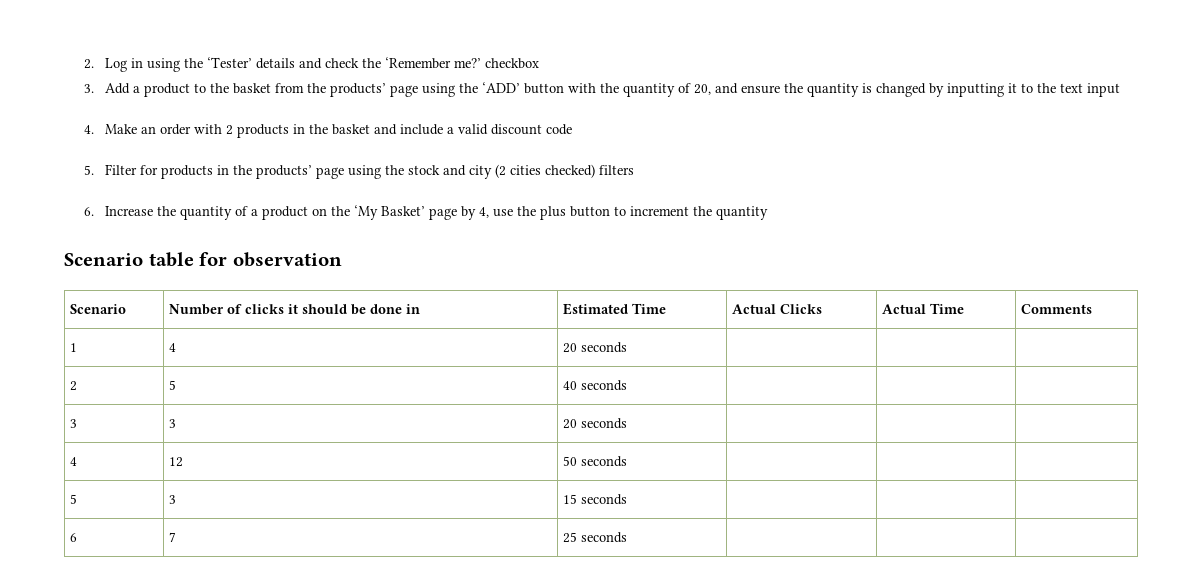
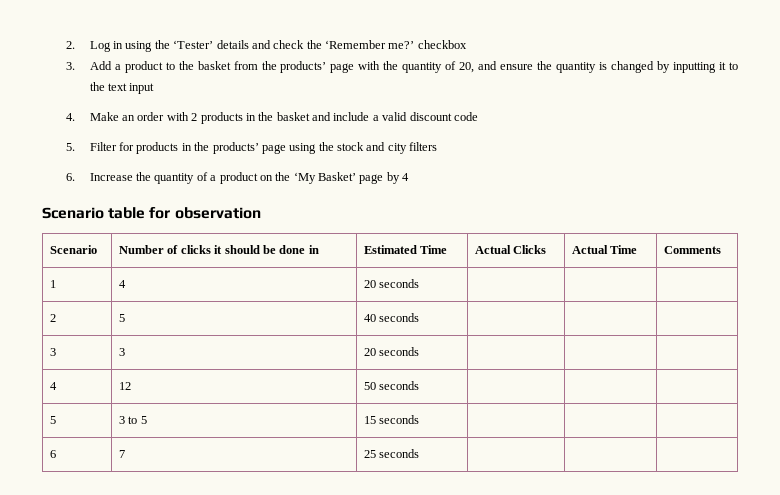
- 3. Add a product to the basket from the products’ page using the ‘ADD’ button with the quantity of 20, and ensure the quantity is changed by inputting it to the text input
+ 3. Add a product to the basket from the products’ page with the quantity of 20, and ensure the quantity is changed by inputting it to the text input
- 5. Filter for products in the products’ page using the stock and city (2 cities checked) filters
+ 5. Filter for products in the products’ page using the stock and city filters
- 6. Increase the quantity of a product on the ‘My Basket’ page by 4, use the plus button to increment the quantity
+ 6. Increase the quantity of a product on the ‘My Basket’ page by 4
- 5 | 3 | 15 seconds | | |
+ 5 | 3 to 5 | 15 seconds | | |

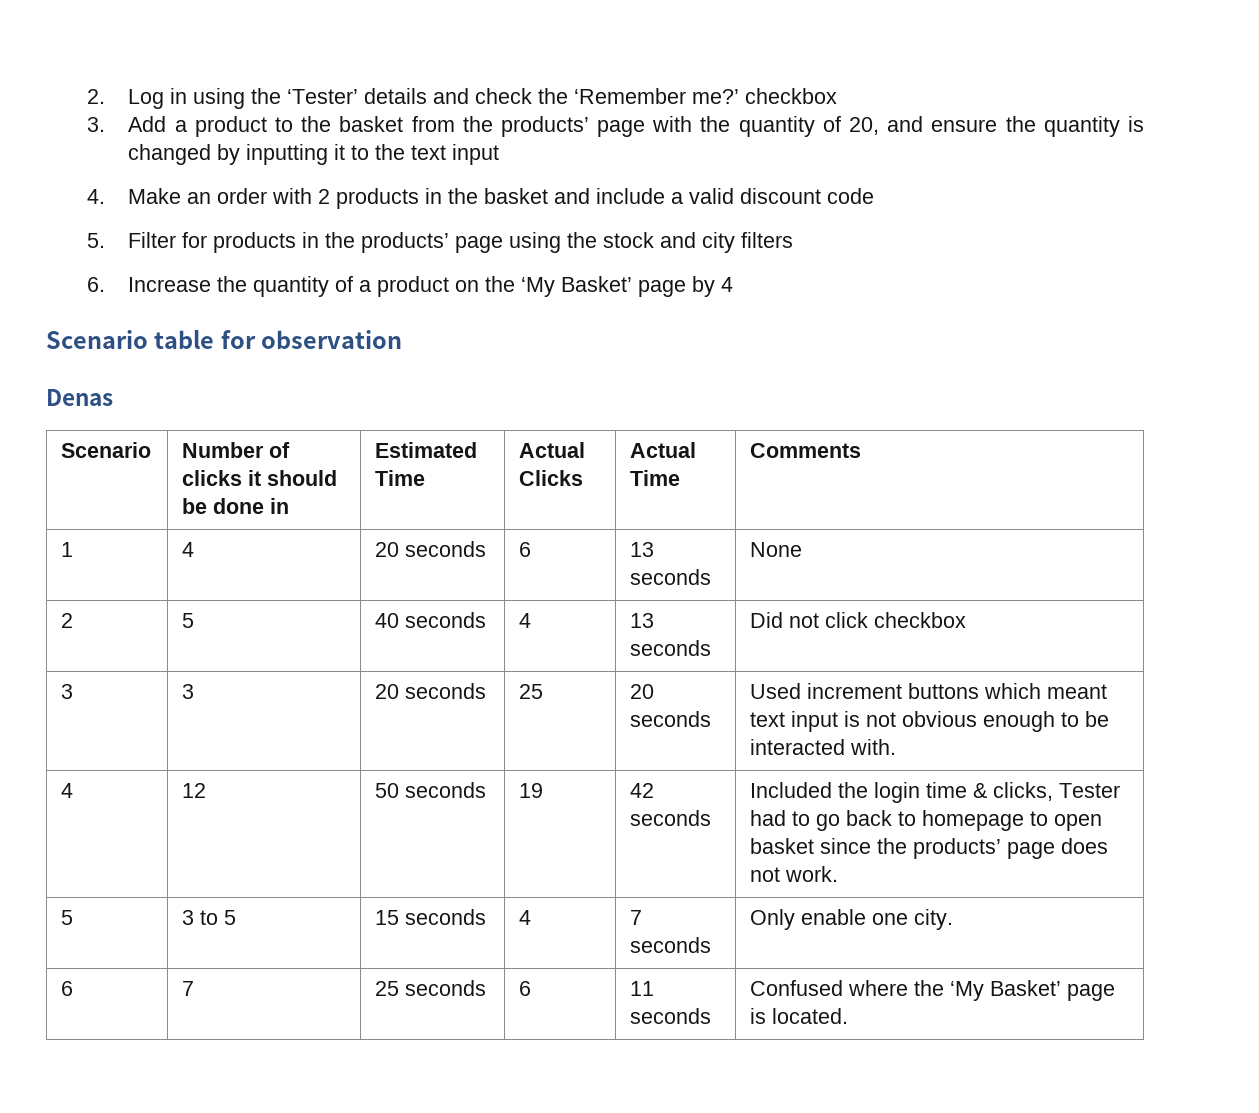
+ Denas
- 1 | 4 | 20 seconds | | |
+ 1 | 4 | 20 seconds | 6 | 13 seconds | None
- 2 | 5 | 40 seconds | | |
- 3 | 3 | 20 seconds | | |
- 4 | 12 | 50 seconds | | |
+ 2 | 5 | 40 seconds | 4 | 13 seconds | Did not click checkbox
+ 3 | 3 | 20 seconds | 25 | 20 seconds | Used increment buttons which meant text input is not obvious enough to be interacted with.
+ 4 | 12 | 50 seconds | 19 | 42 seconds | Included the login time & clicks, Tester had to go back to homepage to open basket since the products’ page does not work.
- 5 | 3 to 5 | 15 seconds | | |
- 6 | 7 | 25 seconds | | |
+ 5 | 3 to 5 | 15 seconds | 4 | 7 seconds | Only enable one city.
+ 6 | 7 | 25 seconds | 6 | 11 seconds | Confused where the ‘My Basket’ page is located.

